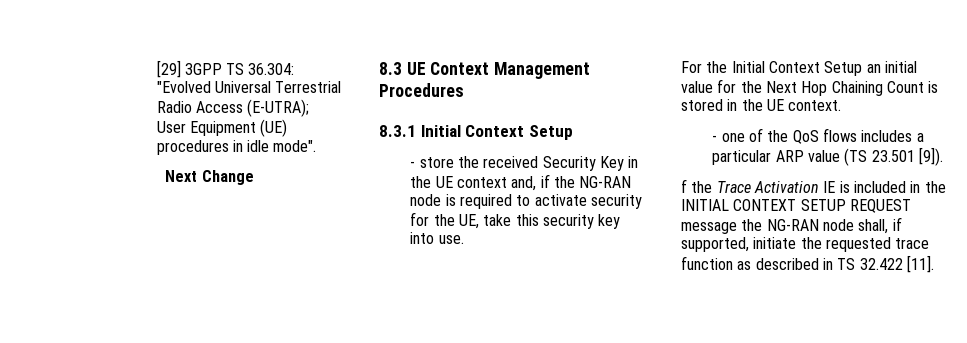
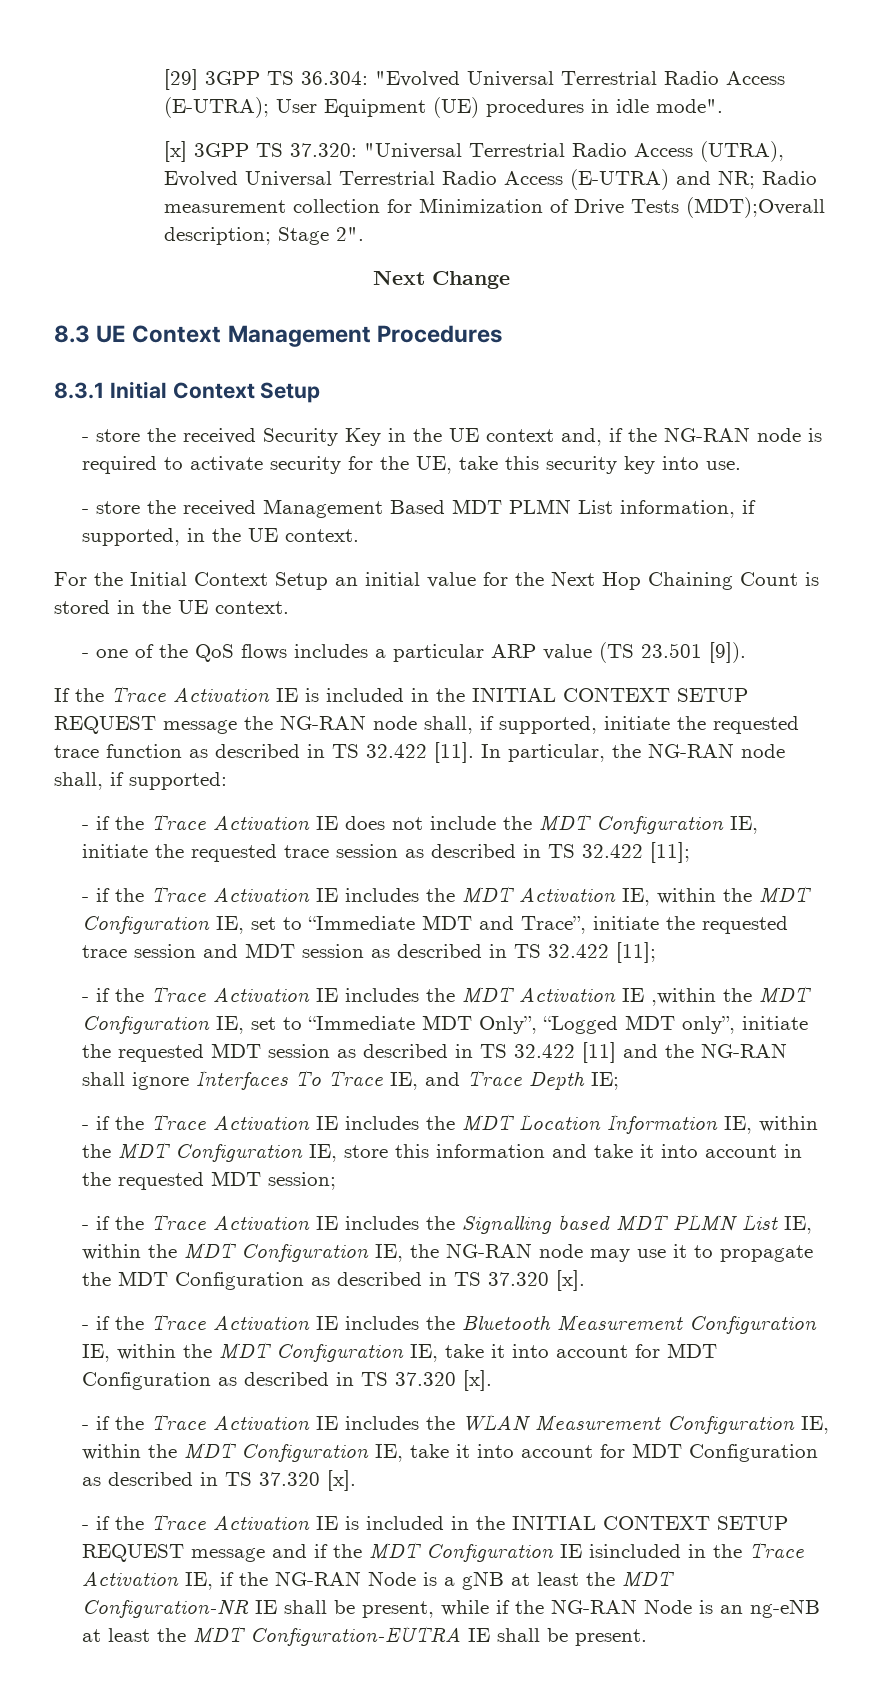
+ [x] 3GPP TS 37.320: "Universal Terrestrial Radio Access (UTRA), Evolved Universal Terrestrial Radio Access (E-UTRA) and NR; Radio measurement collection for Minimization of Drive Tests (MDT);Overall description; Stage 2".
+ - store the received Management Based MDT PLMN List information, if supported, in the UE context.
- f the Trace Activation IE is included in the INITIAL CONTEXT SETUP REQUEST message the NG-RAN node shall, if supported, initiate the requested trace function as described in TS 32.422 [11].
+ If the Trace Activation IE is included in the INITIAL CONTEXT SETUP REQUEST message the NG-RAN node shall, if supported, initiate the requested trace function as described in TS 32.422 [11].
+ In particular, the NG-RAN node shall, if supported:
+ - if the Trace Activation IE does not include the MDT Configuration IE, initiate the requested trace session as described in TS 32.422 [11];
+ - if the Trace Activation IE includes the MDT Activation IE, within the MDT Configuration IE, set to “Immediate MDT and Trace”, initiate the requested trace session and MDT session as described in TS 32.422 [11];
+ - if the Trace Activation IE includes the MDT Activation IE ,within the MDT Configuration IE, set to “Immediate MDT Only”, “Logged MDT only”, initiate the requested MDT session as described in TS 32.422 [11] and the NG-RAN shall ignore Interfaces To Trace IE, and Trace Depth IE;
+ - if the Trace Activation IE includes the MDT Location Information IE, within the MDT Configuration IE, store this information and take it into account in the requested MDT session;
+ - if the Trace Activation IE includes the Signalling based MDT PLMN List IE, within the MDT Configuration IE, the NG-RAN node may use it to propagate the MDT Configuration as described in TS 37.320 [x].
+ - if the Trace Activation IE includes the Bluetooth Measurement Configuration IE, within the MDT Configuration IE, take it into account for MDT Configuration as described in TS 37.320 [x].
+ - if the Trace Activation IE includes the WLAN Measurement Configuration IE, within the MDT Configuration IE, take it into account for MDT Configuration as described in TS 37.320 [x].
+ - if the Trace Activation IE is included in the INITIAL CONTEXT SETUP REQUEST message and if the MDT Configuration IE isincluded in the Trace Activation IE, if the NG-RAN Node is a gNB at least the MDT Configuration-NR IE shall be present, while if the NG-RAN Node is an ng-eNB at least the MDT Configuration-EUTRA IE shall be present.

